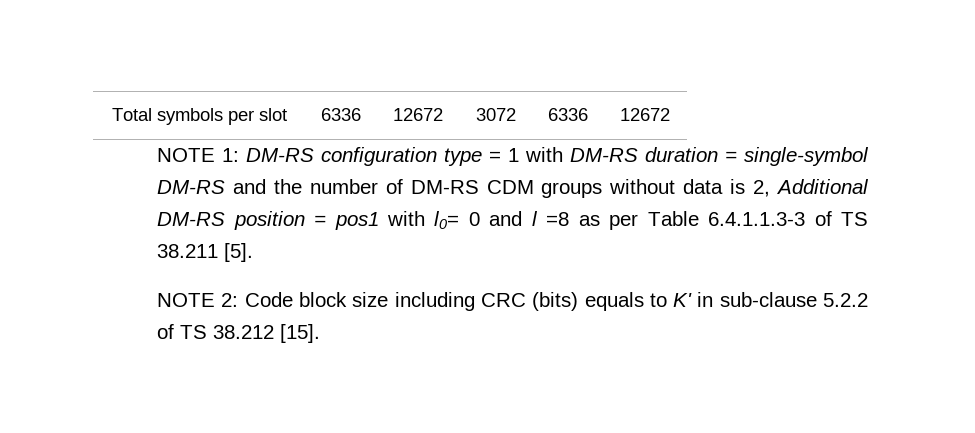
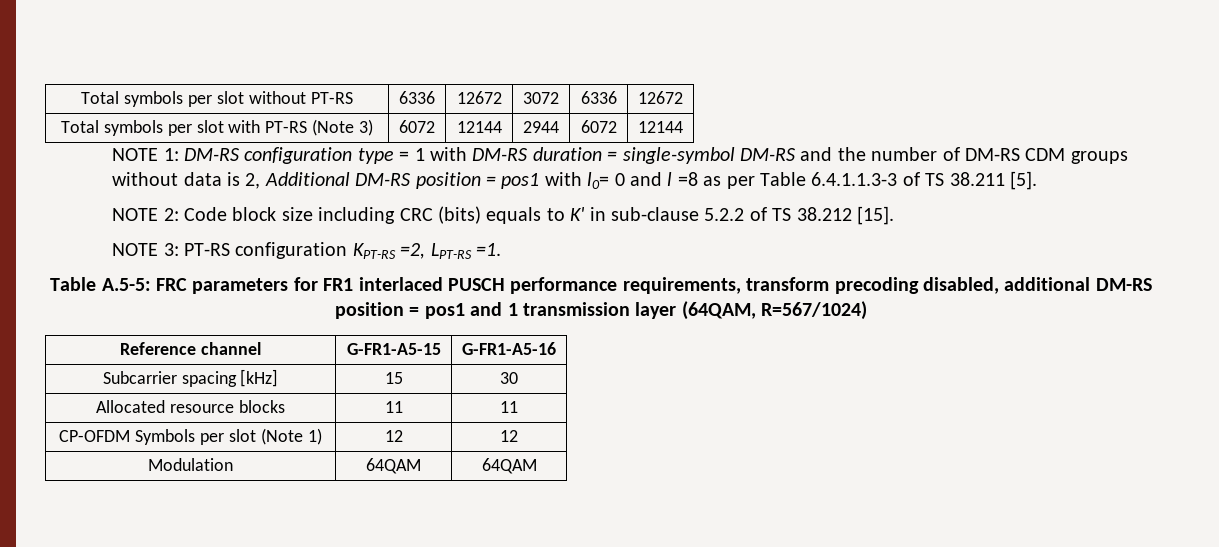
- Total symbols per slot | 6336 | 12672 | 3072 | 6336 | 12672
+ Total symbols per slot without PT-RS | 6336 | 12672 | 3072 | 6336 | 12672
+ Total symbols per slot with PT-RS (Note 3) | 6072 | 12144 | 2944 | 6072 | 12144
+ NOTE 3: PT-RS configuration KPT-RS =2, LPT-RS =1.
+ Table A.5-5: FRC parameters for FR1 interlaced PUSCH performance requirements, transform precoding disabled, additional DM-RS position = pos1 and 1 transmission layer (64QAM, R=567/1024)
+ Reference channel | G-FR1-A5-15 | G-FR1-A5-16
+ Subcarrier spacing [kHz] | 15 | 30
+ Allocated resource blocks | 11 | 11
+ CP-OFDM Symbols per slot (Note 1) | 12 | 12
+ Modulation | 64QAM | 64QAM

